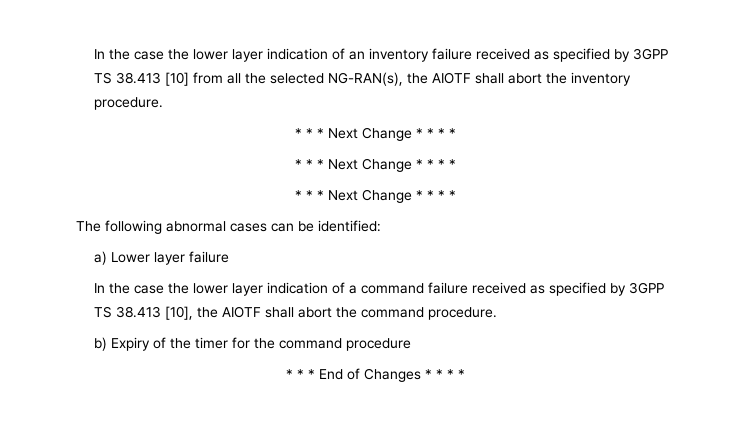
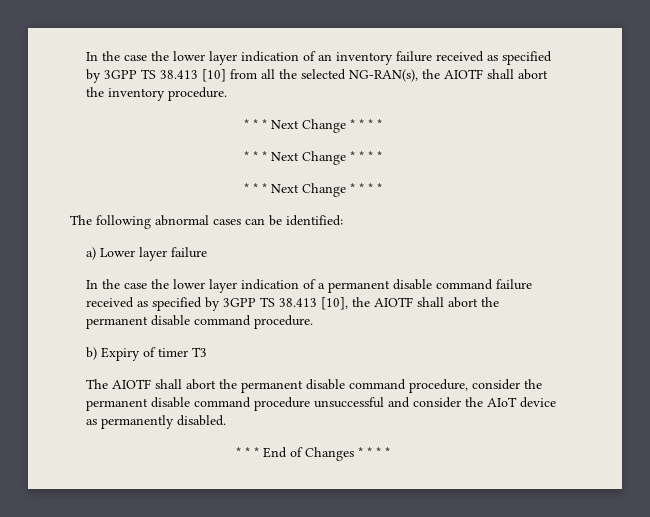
- In the case the lower layer indication of a command failure received as specified by 3GPP TS 38.413 [10], the AIOTF shall abort the command procedure.
+ In the case the lower layer indication of a permanent disable command failure received as specified by 3GPP TS 38.413 [10], the AIOTF shall abort the permanent disable command procedure.
- b) Expiry of the timer for the command procedure
+ b) Expiry of timer T3
+ The AIOTF shall abort the permanent disable command procedure, consider the permanent disable command procedure unsuccessful and consider the AIoT device as permanently disabled.

